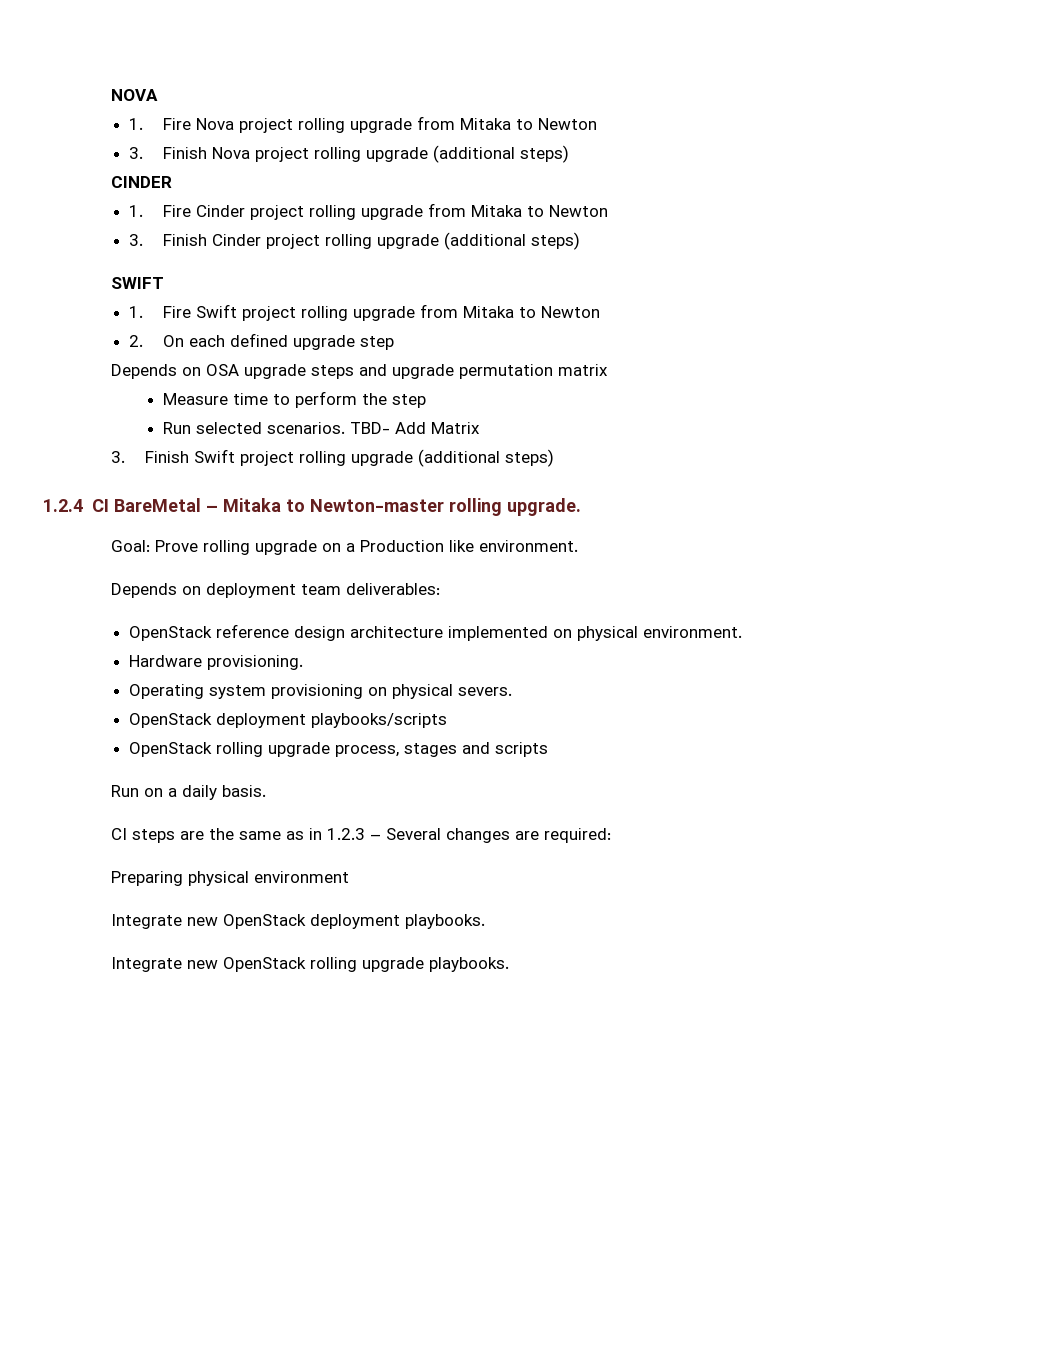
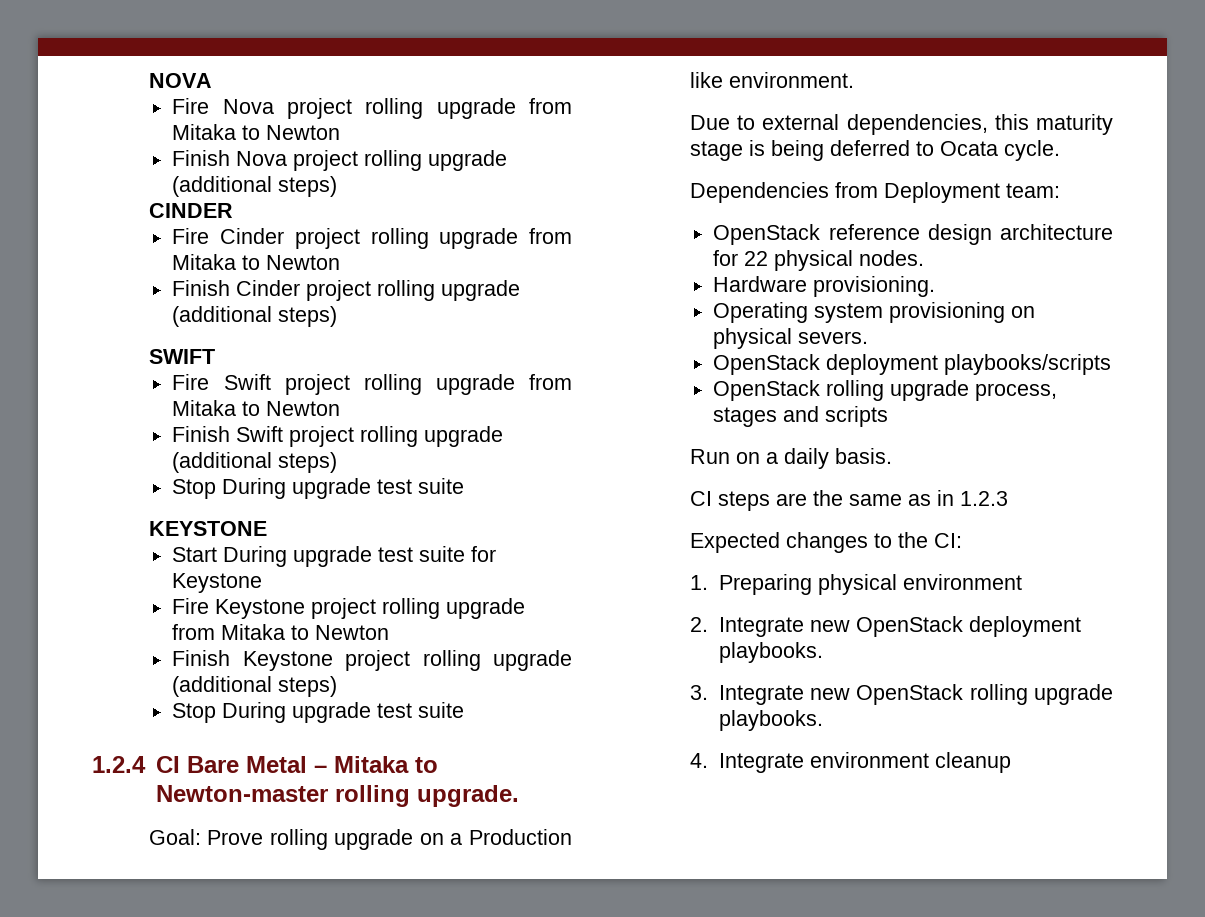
- 1. Fire Nova project rolling upgrade from Mitaka to Newton
+ Fire Nova project rolling upgrade from Mitaka to Newton
- 3. Finish Nova project rolling upgrade (additional steps)
+ Finish Nova project rolling upgrade (additional steps)
- 1. Fire Cinder project rolling upgrade from Mitaka to Newton
+ Fire Cinder project rolling upgrade from Mitaka to Newton
- 3. Finish Cinder project rolling upgrade (additional steps)
+ Finish Cinder project rolling upgrade (additional steps)
- 1. Fire Swift project rolling upgrade from Mitaka to Newton
+ Fire Swift project rolling upgrade from Mitaka to Newton
- 2. On each defined upgrade step
- Depends on OSA upgrade steps and upgrade permutation matrix
- Measure time to perform the step
- Run selected scenarios. TBD- Add Matrix
- 3. Finish Swift project rolling upgrade (additional steps)
+ Finish Swift project rolling upgrade (additional steps)
+ Stop During upgrade test suite
+ KEYSTONE
+ Start During upgrade test suite for Keystone
+ Fire Keystone project rolling upgrade from Mitaka to Newton
+ Finish Keystone project rolling upgrade (additional steps)
+ Stop During upgrade test suite
- 1.2.4 CI BareMetal – Mitaka to Newton-master rolling upgrade.
+ 1.2.4 CI Bare Metal – Mitaka to Newton-master rolling upgrade.
- Depends on deployment team deliverables:
+ Due to external dependencies, this maturity stage is being deferred to Ocata cycle.
+ Dependencies from Deployment team:
- OpenStack reference design architecture implemented on physical environment.
+ OpenStack reference design architecture for 22 physical nodes.
- CI steps are the same as in 1.2.3 – Several changes are required:
- Preparing physical environment
+ CI steps are the same as in 1.2.3
+ Expected changes to the CI:
+ 1. Preparing physical environment
- Integrate new OpenStack deployment playbooks.
+ 2. Integrate new OpenStack deployment playbooks.
- Integrate new OpenStack rolling upgrade playbooks.
+ 3. Integrate new OpenStack rolling upgrade playbooks.
+ 4. Integrate environment cleanup

